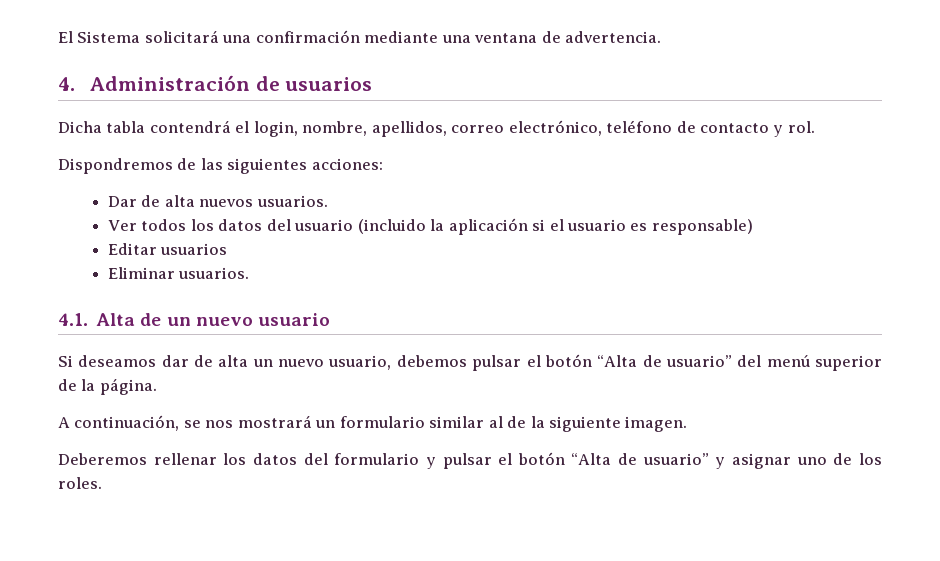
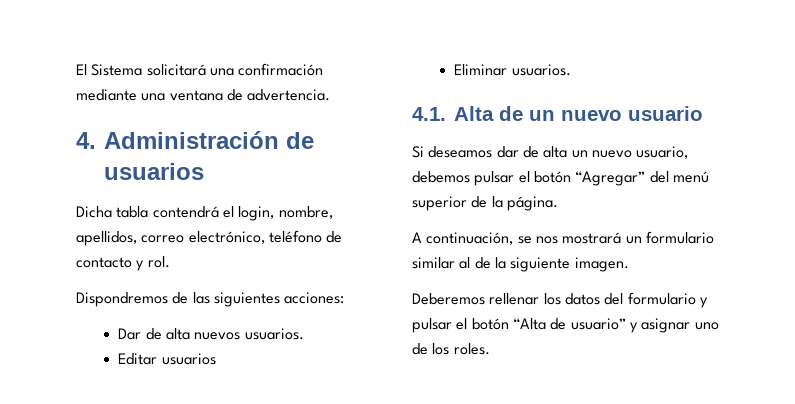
- Ver todos los datos del usuario (incluido la aplicación si el usuario es responsable)
- Si deseamos dar de alta un nuevo usuario, debemos pulsar el botón “Alta de usuario” del menú superior de la página.
+ Si deseamos dar de alta un nuevo usuario, debemos pulsar el botón “Agregar” del menú superior de la página.

